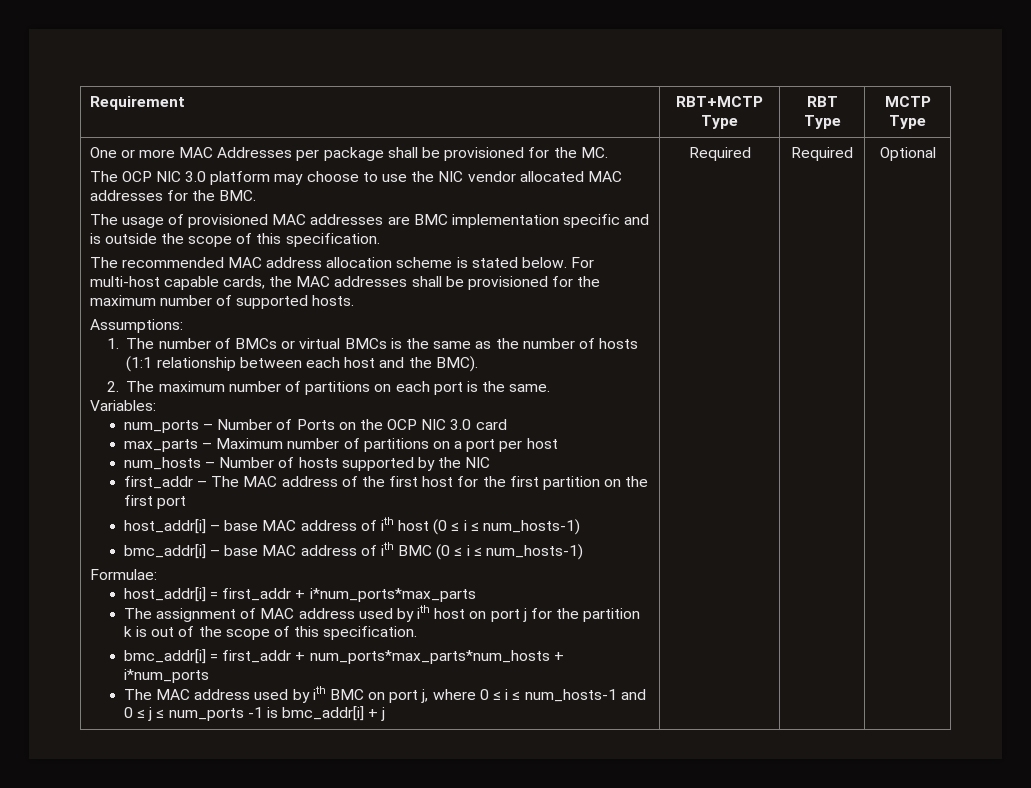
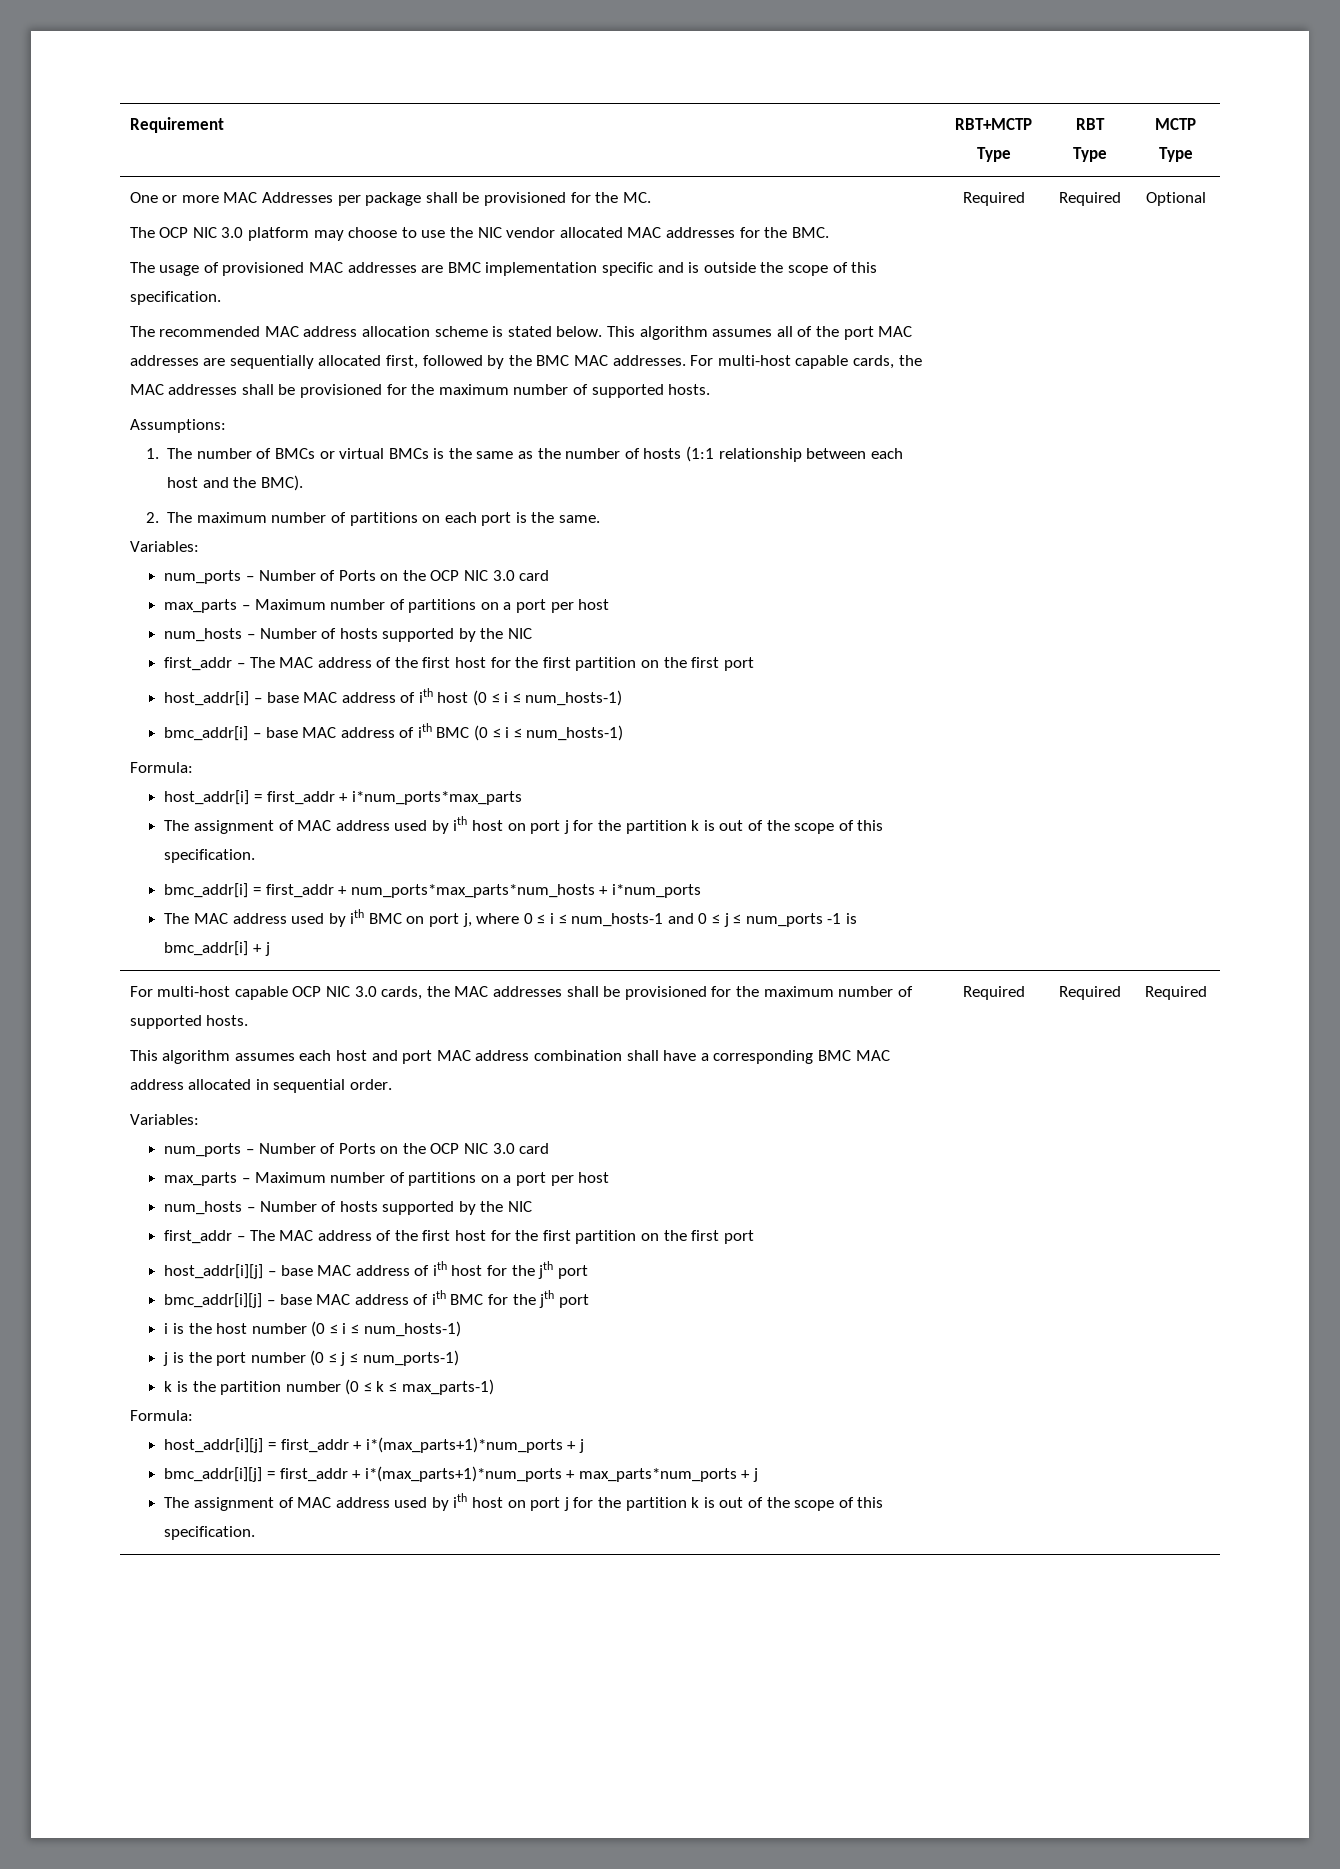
+ This algorithm assumes all of the port MAC addresses are sequentially allocated first, followed by the BMC MAC addresses.
  bmc_addr[i] – base MAC address of ith BMC (0 ≤ i ≤ num_hosts-1)
- Formulae:
+ Formula:
+ For multi-host capable OCP NIC 3.0 cards, the MAC addresses shall be provisioned for the maximum number of supported hosts.
+ This algorithm assumes each host and port MAC address combination shall have a corresponding BMC MAC address allocated in sequential order.
+ Variables:
+ num_ports – Number of Ports on the OCP NIC 3.0 card
+ max_parts – Maximum number of partitions on a port per host
+ num_hosts – Number of hosts supported by the NIC
+ first_addr – The MAC address of the first host for the first partition on the first port
+ host_addr[i][j] – base MAC address of ith host for the jth port
+ bmc_addr[i][j] – base MAC address of ith BMC for the jth port
+ i is the host number (0 ≤ i ≤ num_hosts-1)
+ j is the port number (0 ≤ j ≤ num_ports-1)
+ k is the partition number (0 ≤ k ≤ max_parts-1)
+ Formula:
+ host_addr[i][j] = first_addr + i*(max_parts+1)*num_ports + j
+ bmc_addr[i][j] = first_addr + i*(max_parts+1)*num_ports + max_parts*num_ports + j
+ The assignment of MAC address used by ith host on port j for the partition k is out of the scope of this specification. | Required | Required | Required

